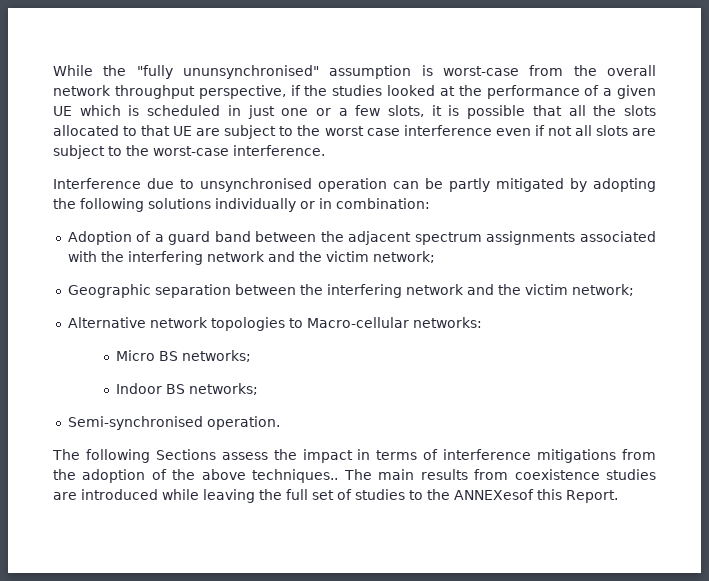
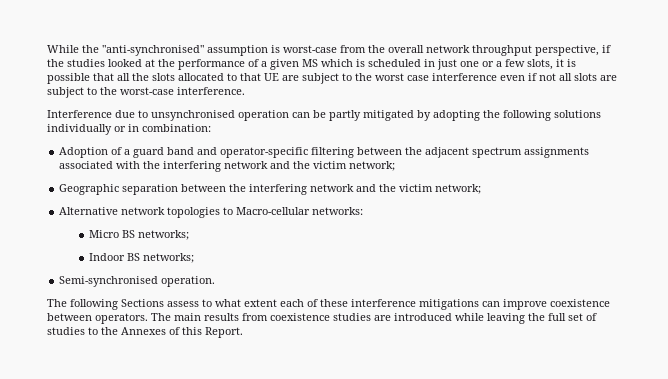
- While the "fully ununsynchronised" assumption is worst-case from the overall network throughput perspective, if the studies looked at the performance of a given UE which is scheduled in just one or a few slots, it is possible that all the slots allocated to that UE are subject to the worst case interference even if not all slots are subject to the worst-case interference.
+ While the "anti-synchronised" assumption is worst-case from the overall network throughput perspective, if the studies looked at the performance of a given MS which is scheduled in just one or a few slots, it is possible that all the slots allocated to that UE are subject to the worst case interference even if not all slots are subject to the worst-case interference.
- Adoption of a guard band between the adjacent spectrum assignments associated with the interfering network and the victim network;
+ Adoption of a guard band and operator-specific filtering between the adjacent spectrum assignments associated with the interfering network and the victim network;
- The following Sections assess the impact in terms of interference mitigations from the adoption of the above techniques..
+ The following Sections assess to what extent each of these interference mitigations can improve coexistence between operators.
- The main results from coexistence studies are introduced while leaving the full set of studies to the ANNEXesof this Report.
+ The main results from coexistence studies are introduced while leaving the full set of studies to the Annexes of this Report.

